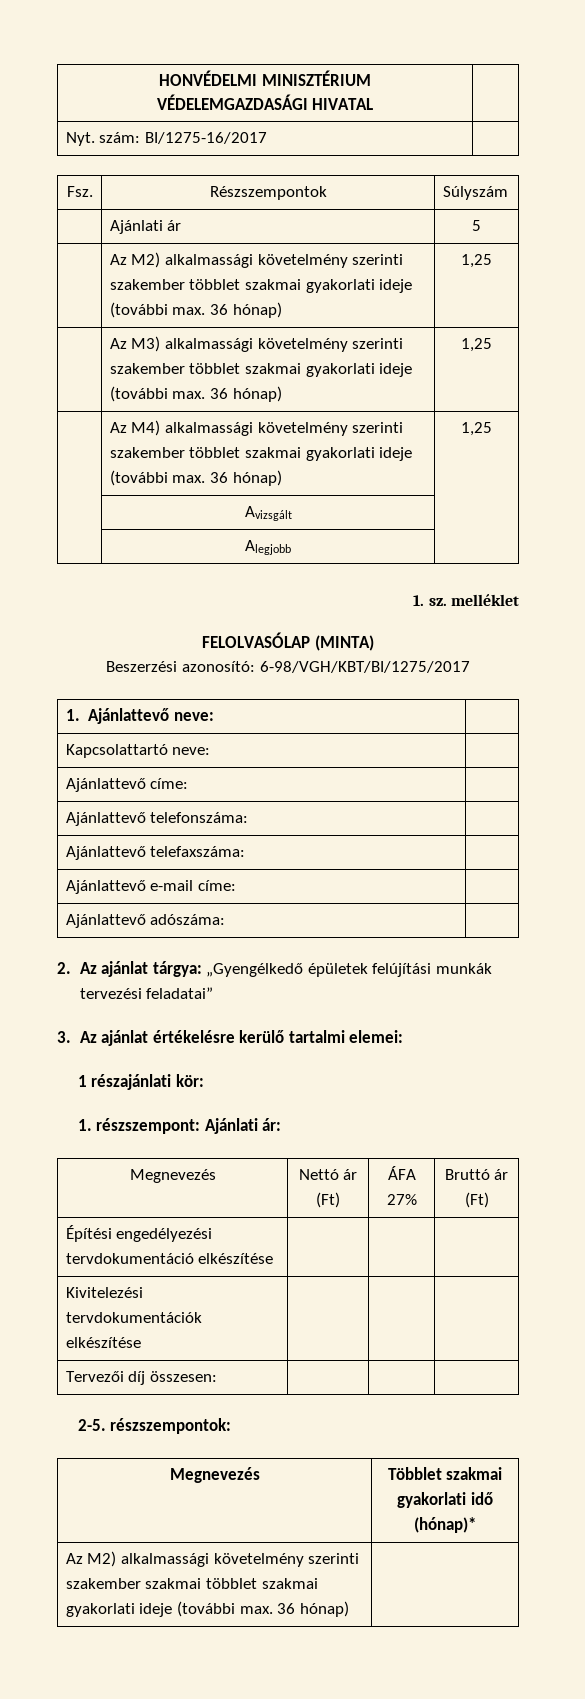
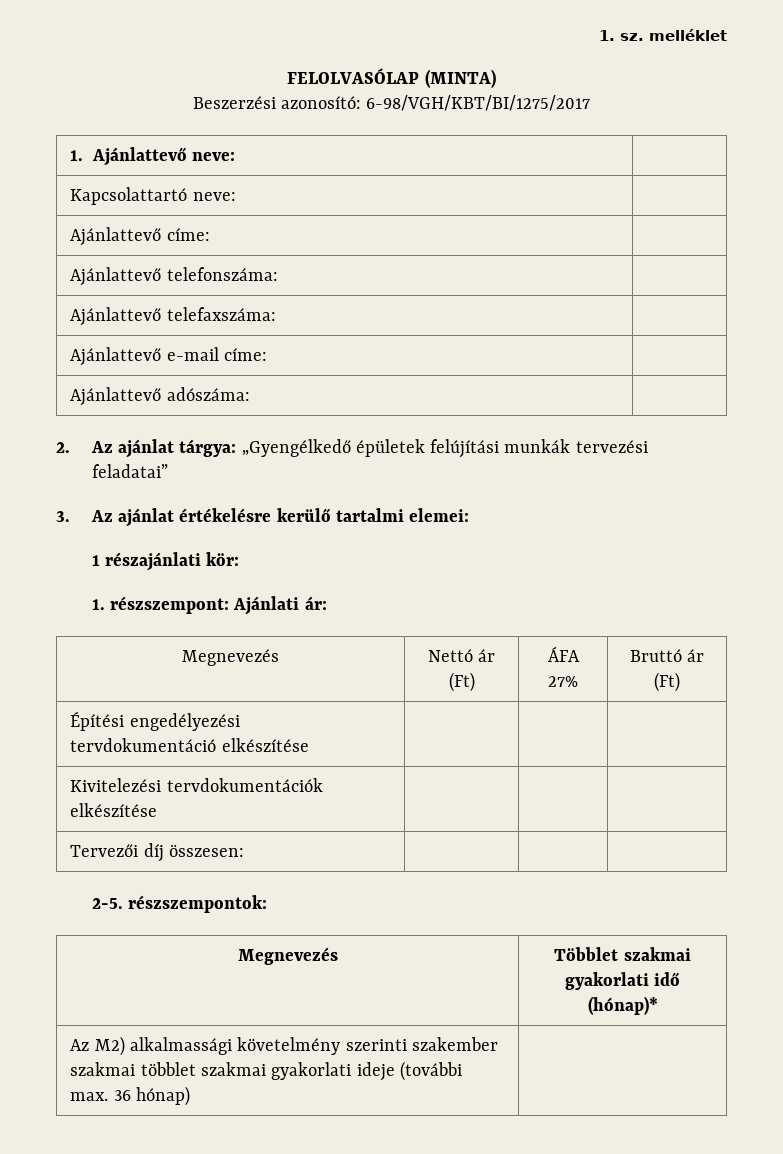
- HONVÉDELMI MINISZTÉRIUM
- VÉDELEMGAZDASÁGI HIVATAL |
- Nyt. szám: BI/1275-16/2017 |
- Fsz. | Részszempontok | Súlyszám
- | Ajánlati ár | 5
- | Az M2) alkalmassági követelmény szerinti szakember többlet szakmai gyakorlati ideje (további max. 36 hónap) | 1,25
- | Az M3) alkalmassági követelmény szerinti szakember többlet szakmai gyakorlati ideje (további max. 36 hónap) | 1,25
- | Az M4) alkalmassági követelmény szerinti szakember többlet szakmai gyakorlati ideje (további max. 36 hónap) | 1,25
- | Avizsgált |
- | Alegjobb |

